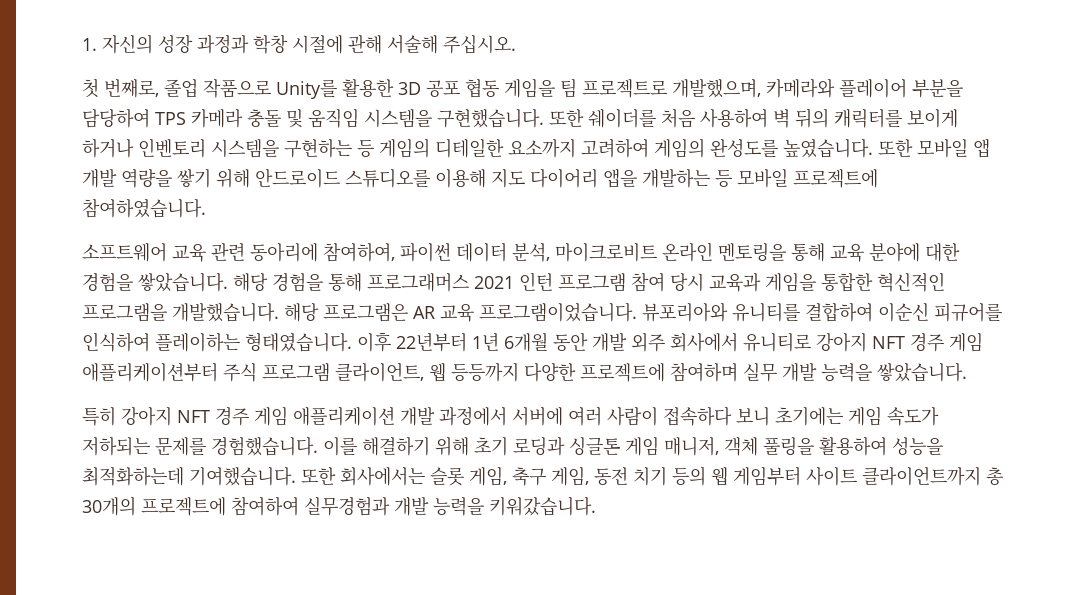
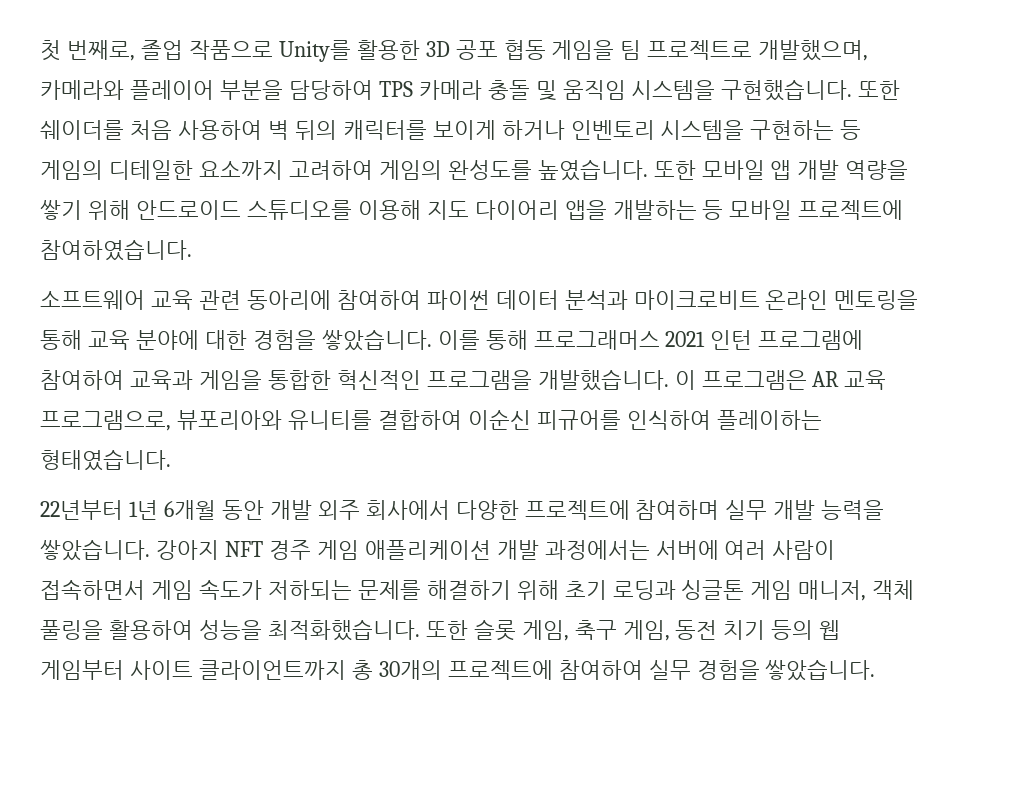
- 1. 자신의 성장 과정과 학창 시절에 관해 서술해 주십시오.
- 소프트웨어 교육 관련 동아리에 참여하여, 파이썬 데이터 분석, 마이크로비트 온라인 멘토링을 통해 교육 분야에 대한 경험을 쌓았습니다.
+ 소프트웨어 교육 관련 동아리에 참여하여 파이썬 데이터 분석과 마이크로비트 온라인 멘토링을 통해 교육 분야에 대한 경험을 쌓았습니다.
- 해당 경험을 통해 프로그래머스 2021 인턴 프로그램 참여 당시 교육과 게임을 통합한 혁신적인 프로그램을 개발했습니다.
+ 이를 통해 프로그래머스 2021 인턴 프로그램에 참여하여 교육과 게임을 통합한 혁신적인 프로그램을 개발했습니다.
- 해당 프로그램은 AR 교육 프로그램이었습니다. 뷰포리아와 유니티를 결합하여 이순신 피규어를 인식하여 플레이하는 형태였습니다. 이후 22년부터 1년 6개월 동안 개발 외주 회사에서 유니티로 강아지 NFT 경주 게임 애플리케이션부터 주식 프로그램 클라이언트, 웹 등등까지 다양한 프로젝트에 참여하며 실무 개발 능력을 쌓았습니다.
- 특히 강아지 NFT 경주 게임 애플리케이션 개발 과정에서 서버에 여러 사람이 접속하다 보니 초기에는 게임 속도가 저하되는 문제를 경험했습니다. 이를 해결하기 위해 초기 로딩과 싱글톤 게임 매니저, 객체 풀링을 활용하여 성능을 최적화하는데 기여했습니다. 또한 회사에서는 슬롯 게임, 축구 게임, 동전 치기 등의 웹 게임부터 사이트 클라이언트까지 총 30개의 프로젝트에 참여하여 실무경험과 개발 능력을 키워갔습니다.
+ 이 프로그램은 AR 교육 프로그램으로, 뷰포리아와 유니티를 결합하여 이순신 피규어를 인식하여 플레이하는 형태였습니다.
+ 22년부터 1년 6개월 동안 개발 외주 회사에서 다양한 프로젝트에 참여하며 실무 개발 능력을 쌓았습니다. 강아지 NFT 경주 게임 애플리케이션 개발 과정에서는 서버에 여러 사람이 접속하면서 게임 속도가 저하되는 문제를 해결하기 위해 초기 로딩과 싱글톤 게임 매니저, 객체 풀링을 활용하여 성능을 최적화했습니다. 또한 슬롯 게임, 축구 게임, 동전 치기 등의 웹 게임부터 사이트 클라이언트까지 총 30개의 프로젝트에 참여하여 실무 경험을 쌓았습니다.

